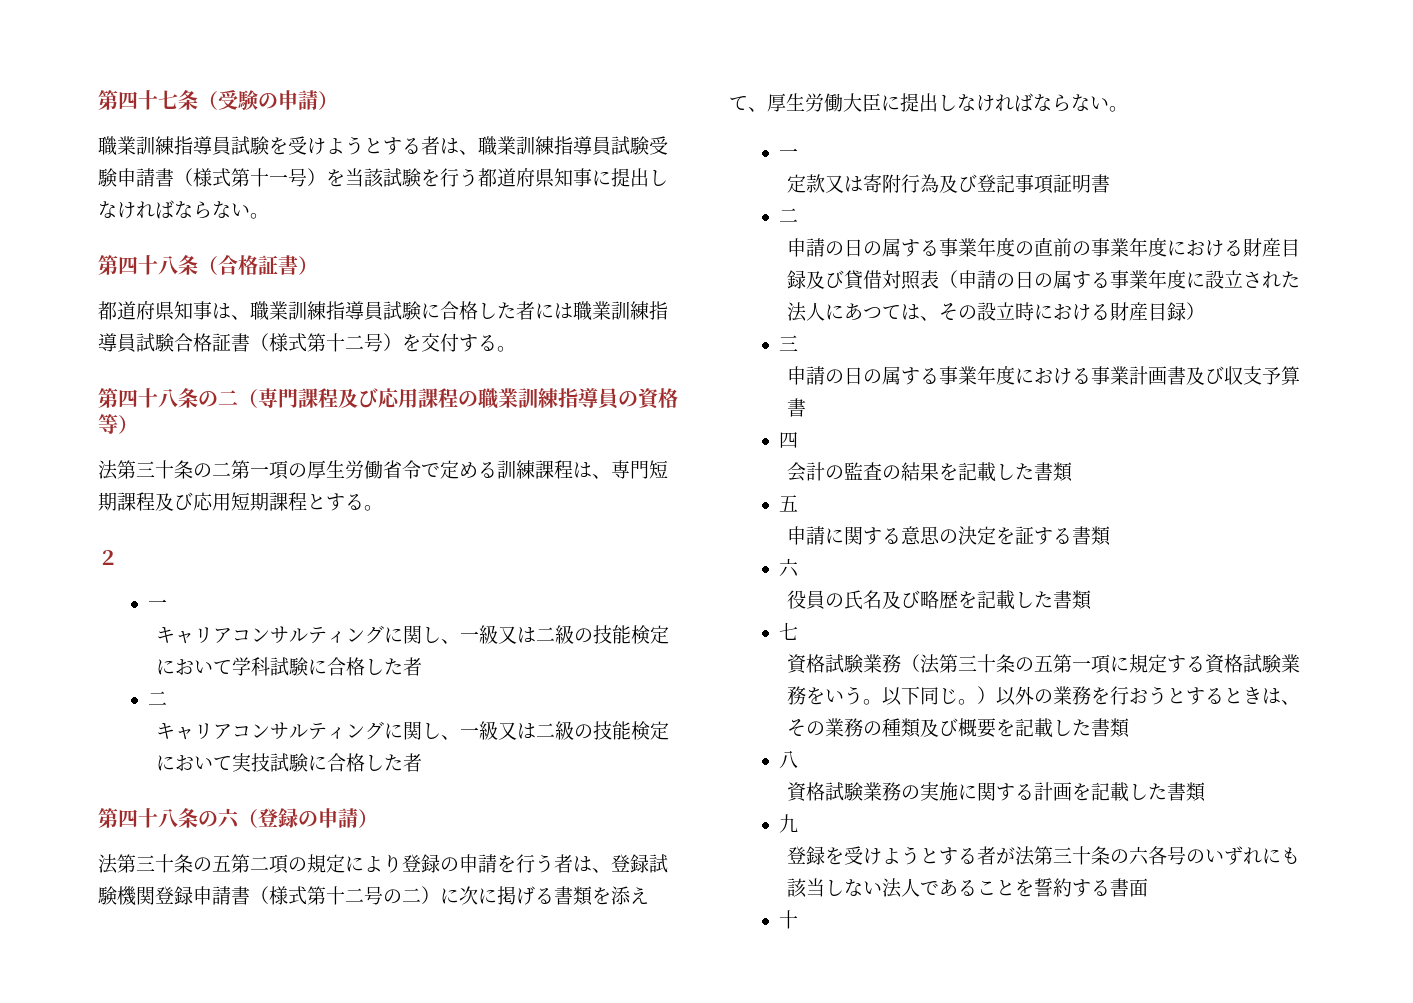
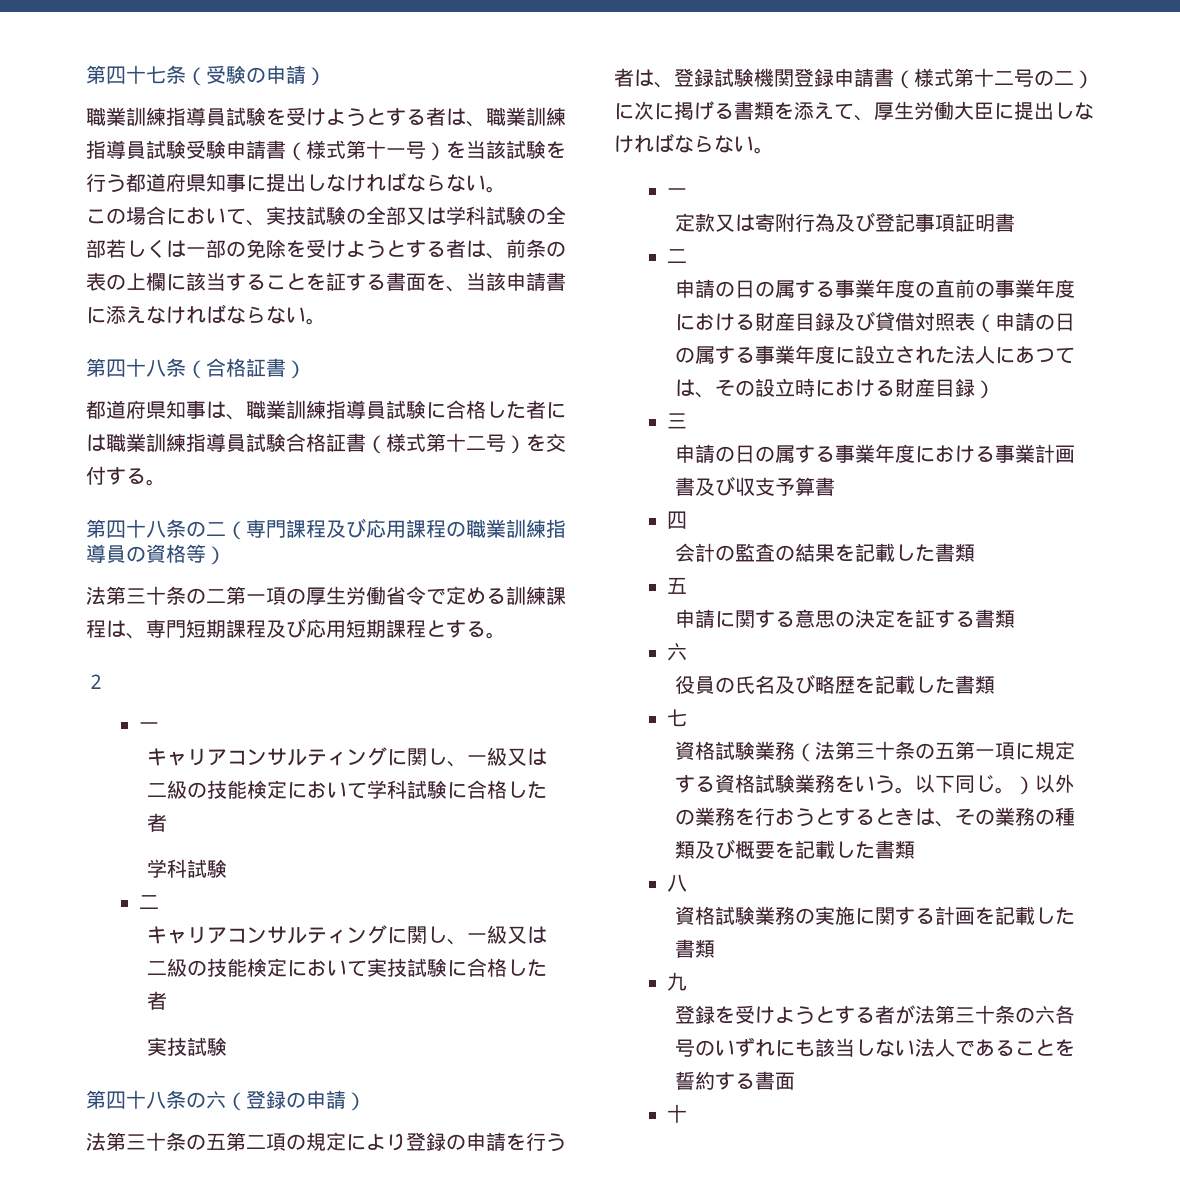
+ この場合において、実技試験の全部又は学科試験の全部若しくは一部の免除を受けようとする者は、前条の表の上欄に該当することを証する書面を、当該申請書に添えなければならない。
  キャリアコンサルティングに関し、一級又は二級の技能検定において学科試験に合格した者
+ 学科試験
  キャリアコンサルティングに関し、一級又は二級の技能検定において実技試験に合格した者
+ 実技試験

